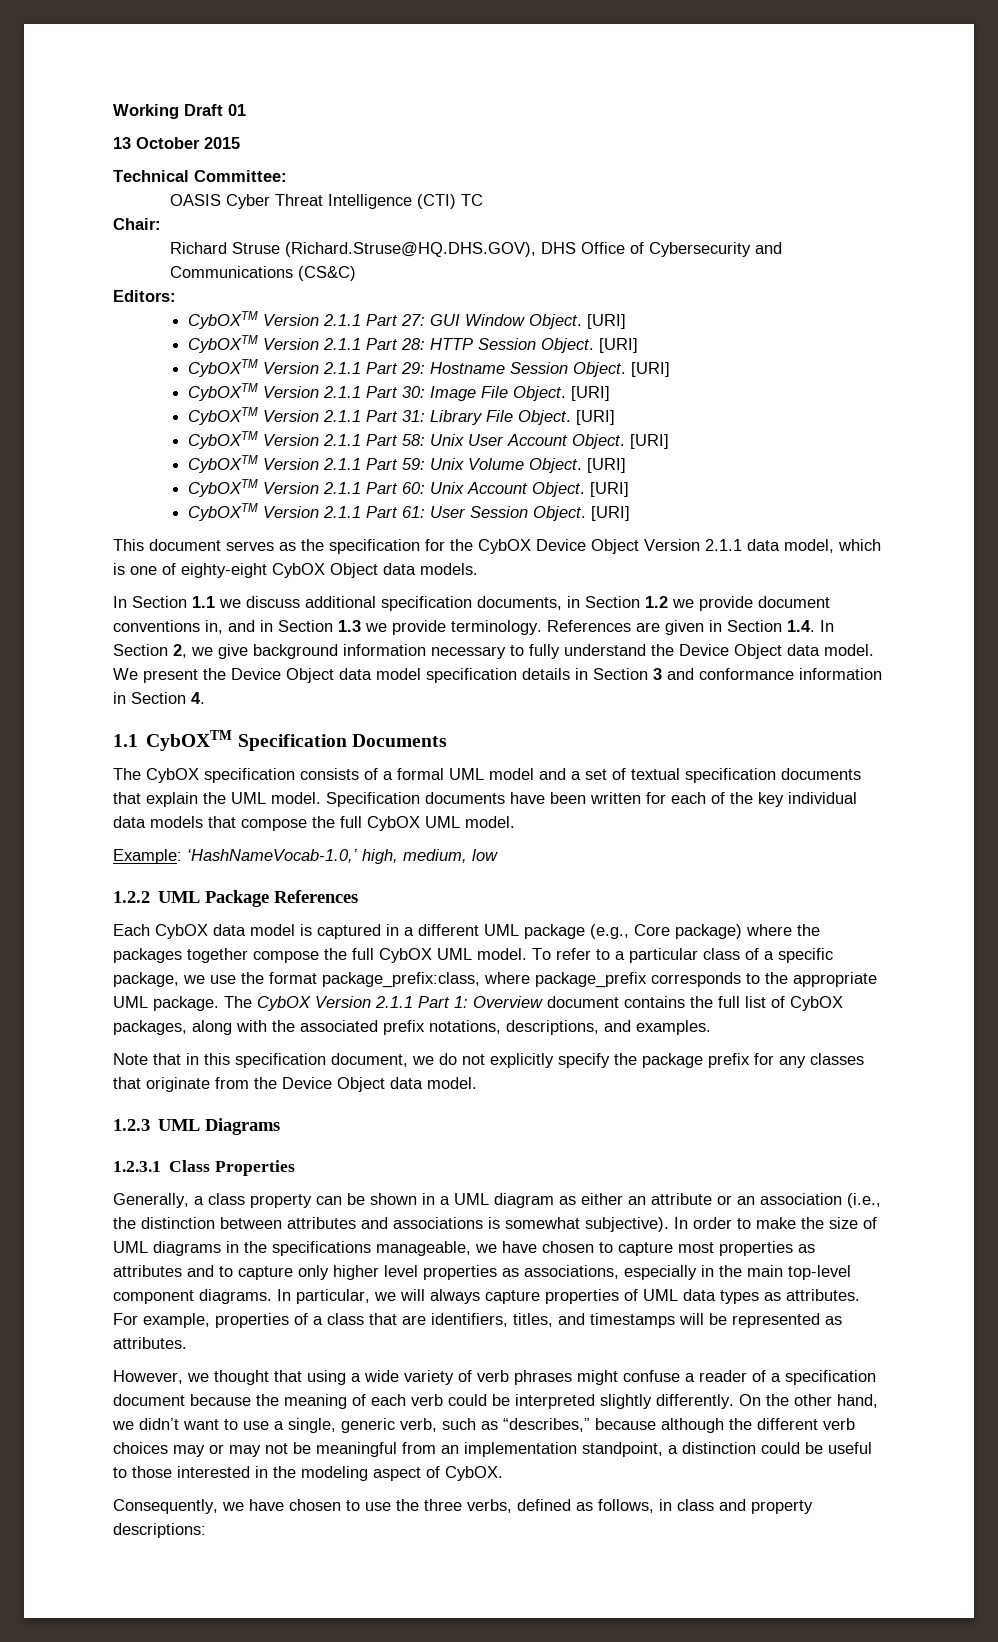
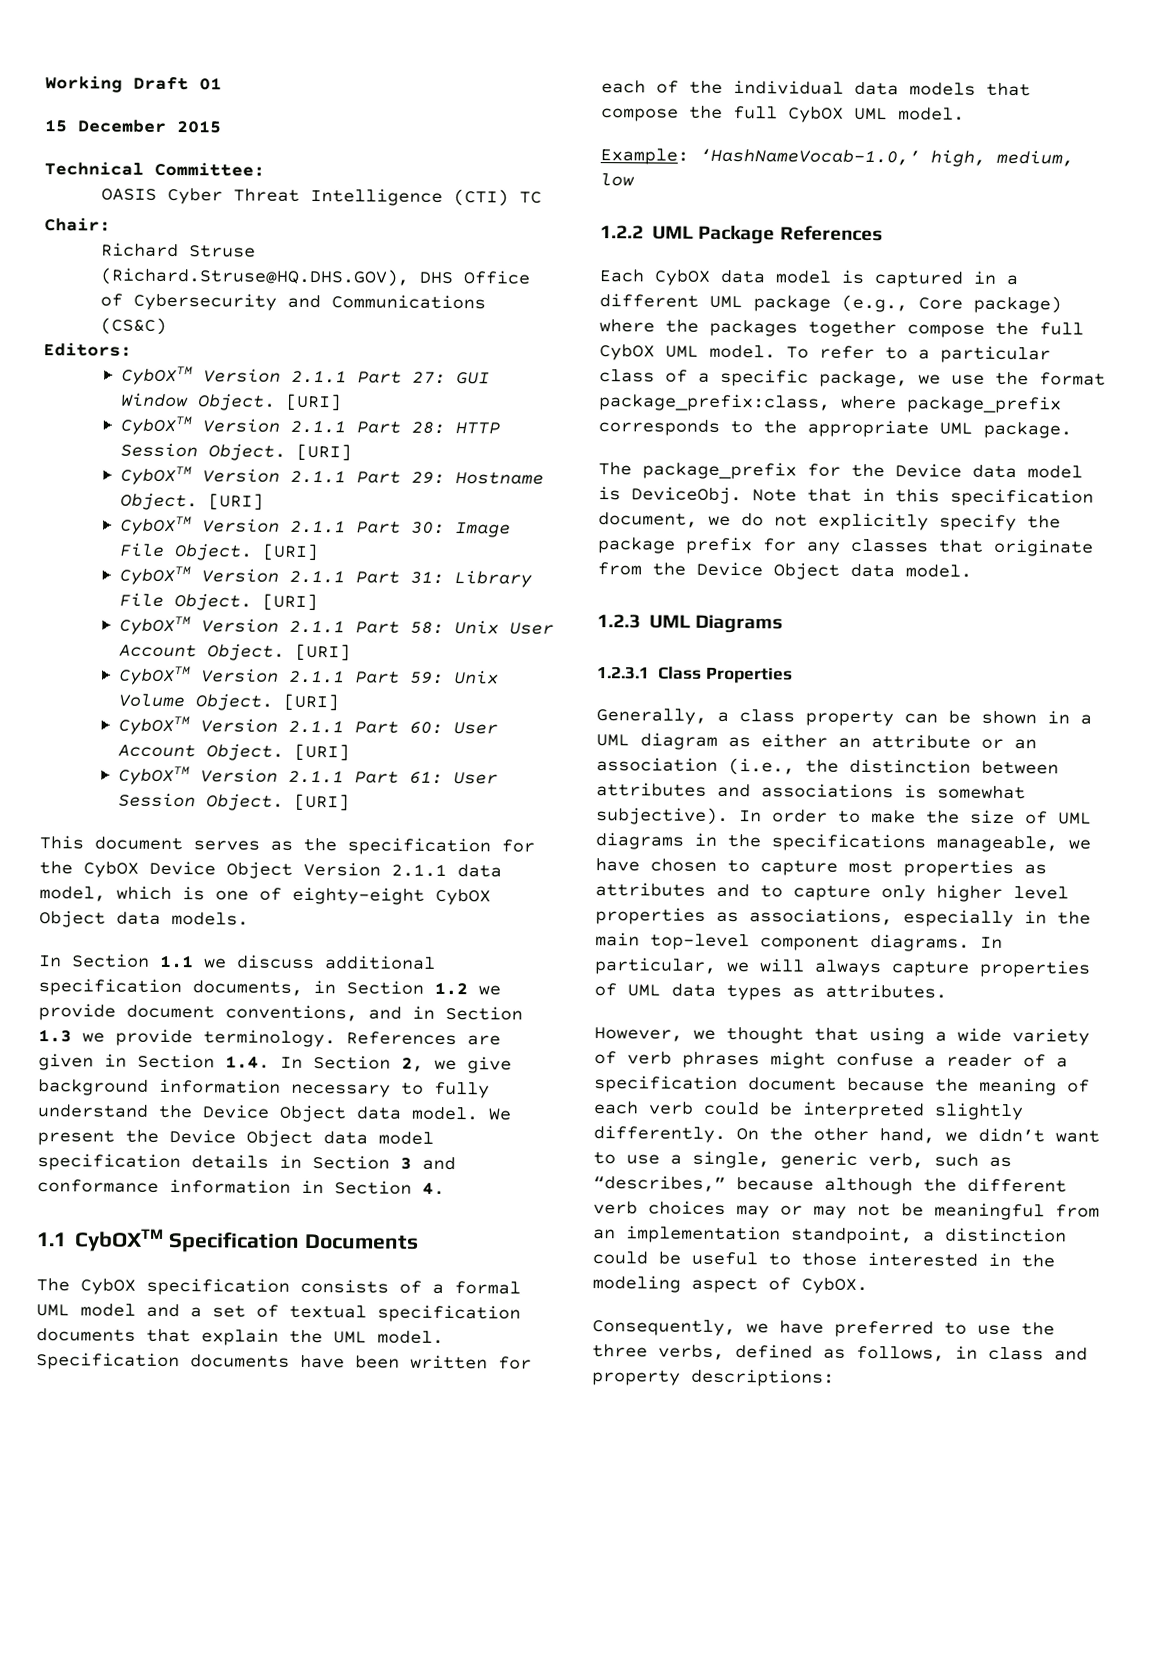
- 13 October 2015
+ 15 December 2015
- CybOXTM Version 2.1.1 Part 29: Hostname Session Object.
+ CybOXTM Version 2.1.1 Part 29: Hostname Object.
- CybOXTM Version 2.1.1 Part 60: Unix Account Object.
+ CybOXTM Version 2.1.1 Part 60: User Account Object.
- In Section 1.1 we discuss additional specification documents, in Section 1.2 we provide document conventions in, and in Section 1.3 we provide terminology.
+ In Section 1.1 we discuss additional specification documents, in Section 1.2 we provide document conventions, and in Section 1.3 we provide terminology.
- Specification documents have been written for each of the key individual data models that compose the full CybOX UML model.
+ Specification documents have been written for each of the individual data models that compose the full CybOX UML model.
- To refer to a particular class of a specific package, we use the format package_prefix:class, where package_prefix corresponds to the appropriate UML package. The CybOX Version 2.1.1 Part 1: Overview document contains the full list of CybOX packages, along with the associated prefix notations, descriptions, and examples.
- Note that in this specification document, we do not explicitly specify the package prefix for any classes that originate from the Device Object data model.
+ To refer to a particular class of a specific package, we use the format package_prefix:class, where package_prefix corresponds to the appropriate UML package.
+ The package_prefix for the Device data model is DeviceObj. Note that in this specification document, we do not explicitly specify the package prefix for any classes that originate from the Device Object data model.
- For example, properties of a class that are identifiers, titles, and timestamps will be represented as attributes.
- Consequently, we have chosen to use the three verbs, defined as follows, in class and property descriptions:
+ Consequently, we have preferred to use the three verbs, defined as follows, in class and property descriptions:

